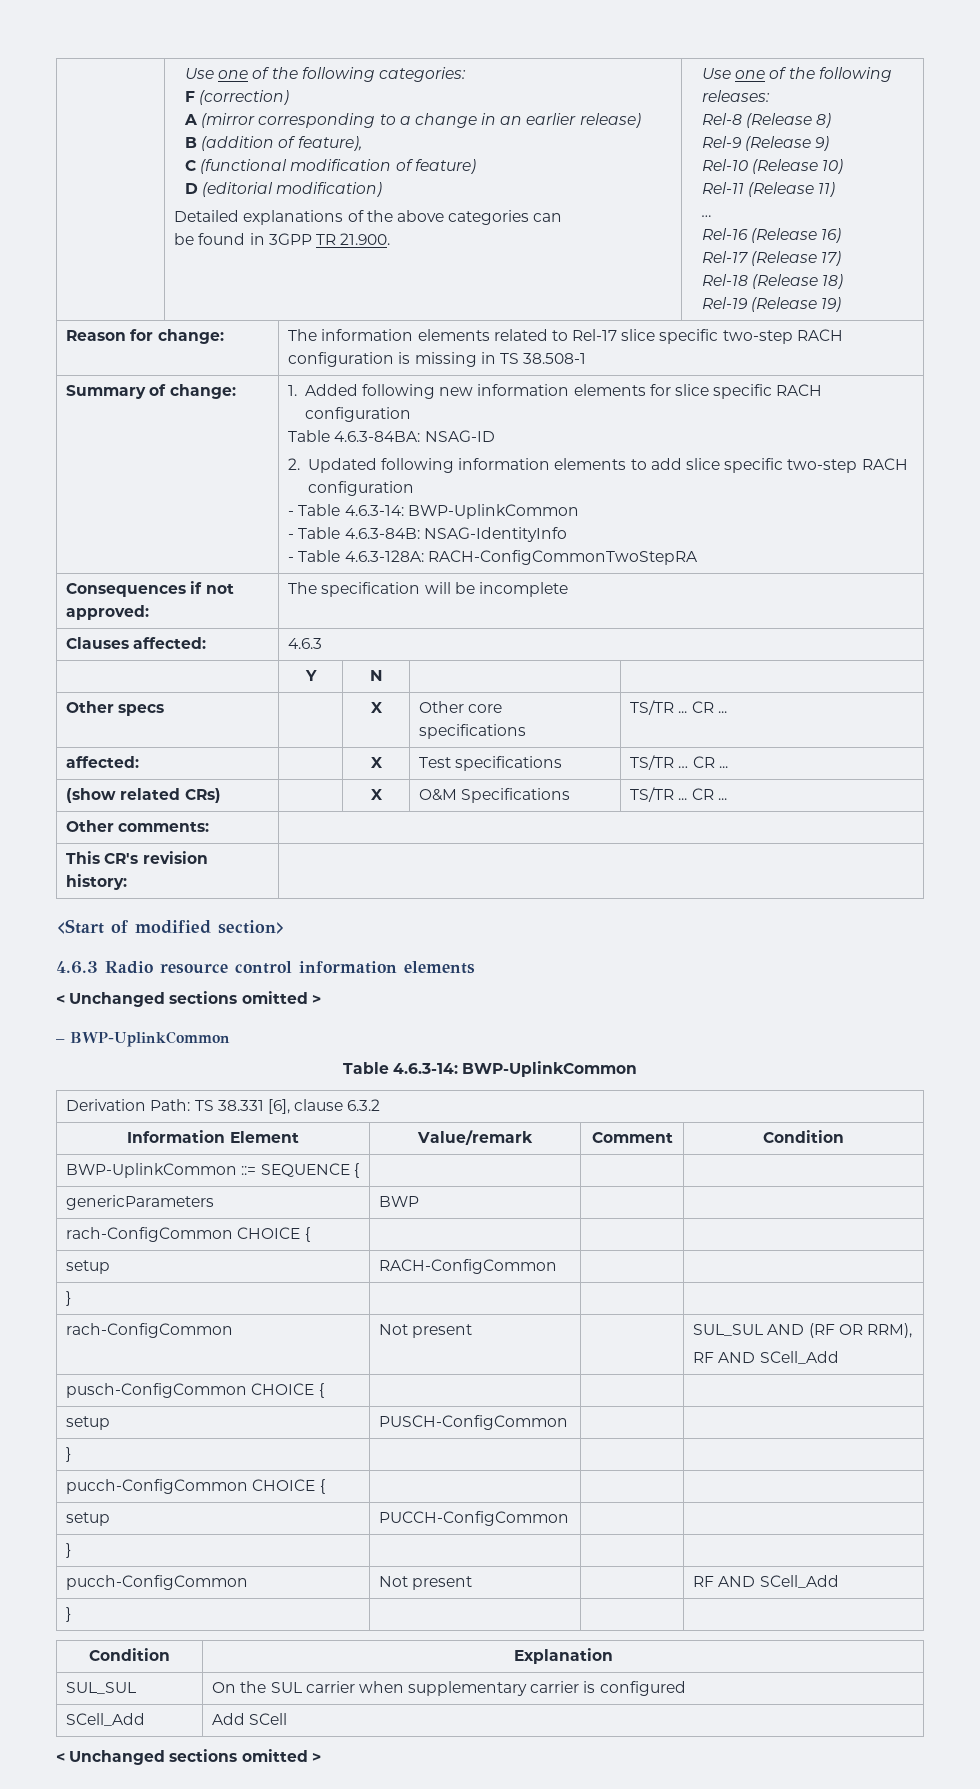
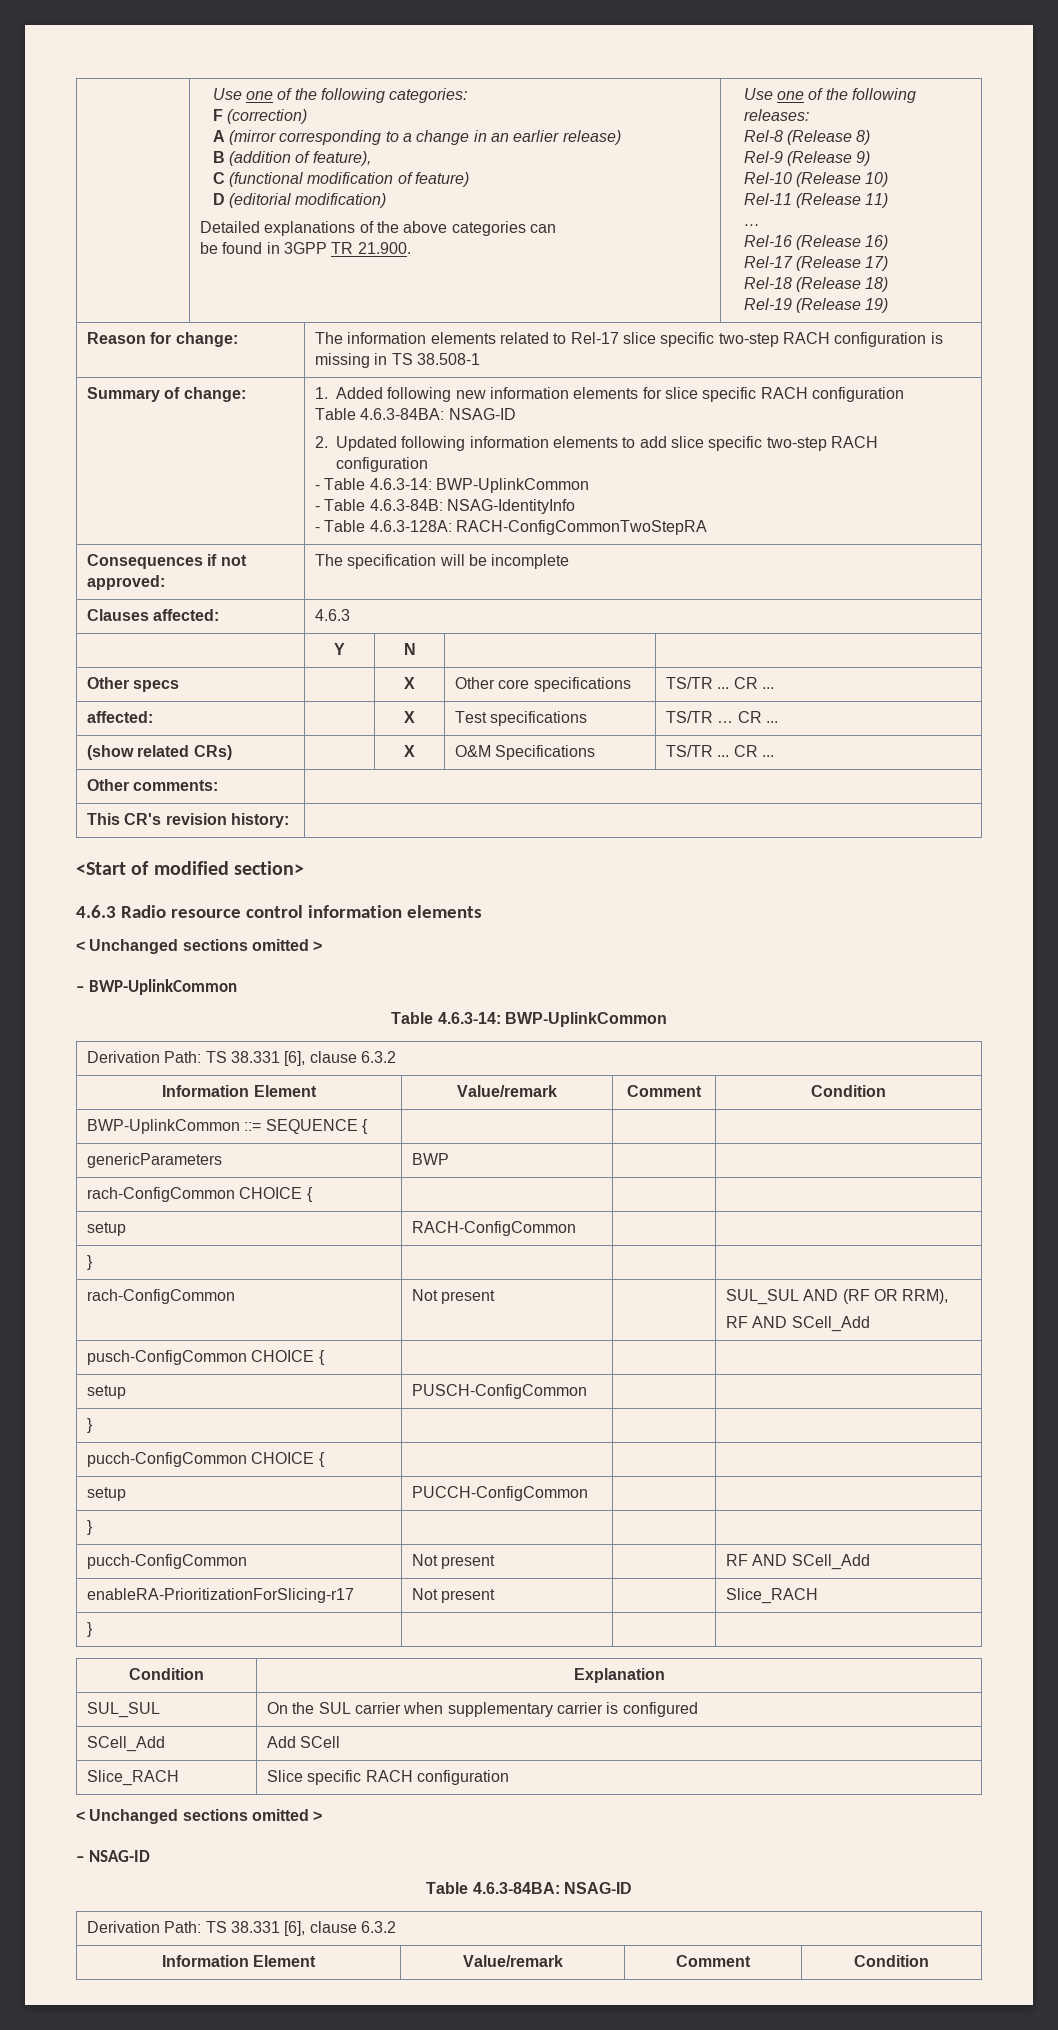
+ enableRA-PrioritizationForSlicing-r17 | Not present | | Slice_RACH
  SCell_Add | Add SCell
+ Slice_RACH | Slice specific RACH configuration
  < Unchanged sections omitted >
+ – NSAG-ID
+ Table 4.6.3-84BA: NSAG-ID
+ Derivation Path: TS 38.331 [6], clause 6.3.2
+ Information Element | Value/remark | Comment | Condition

